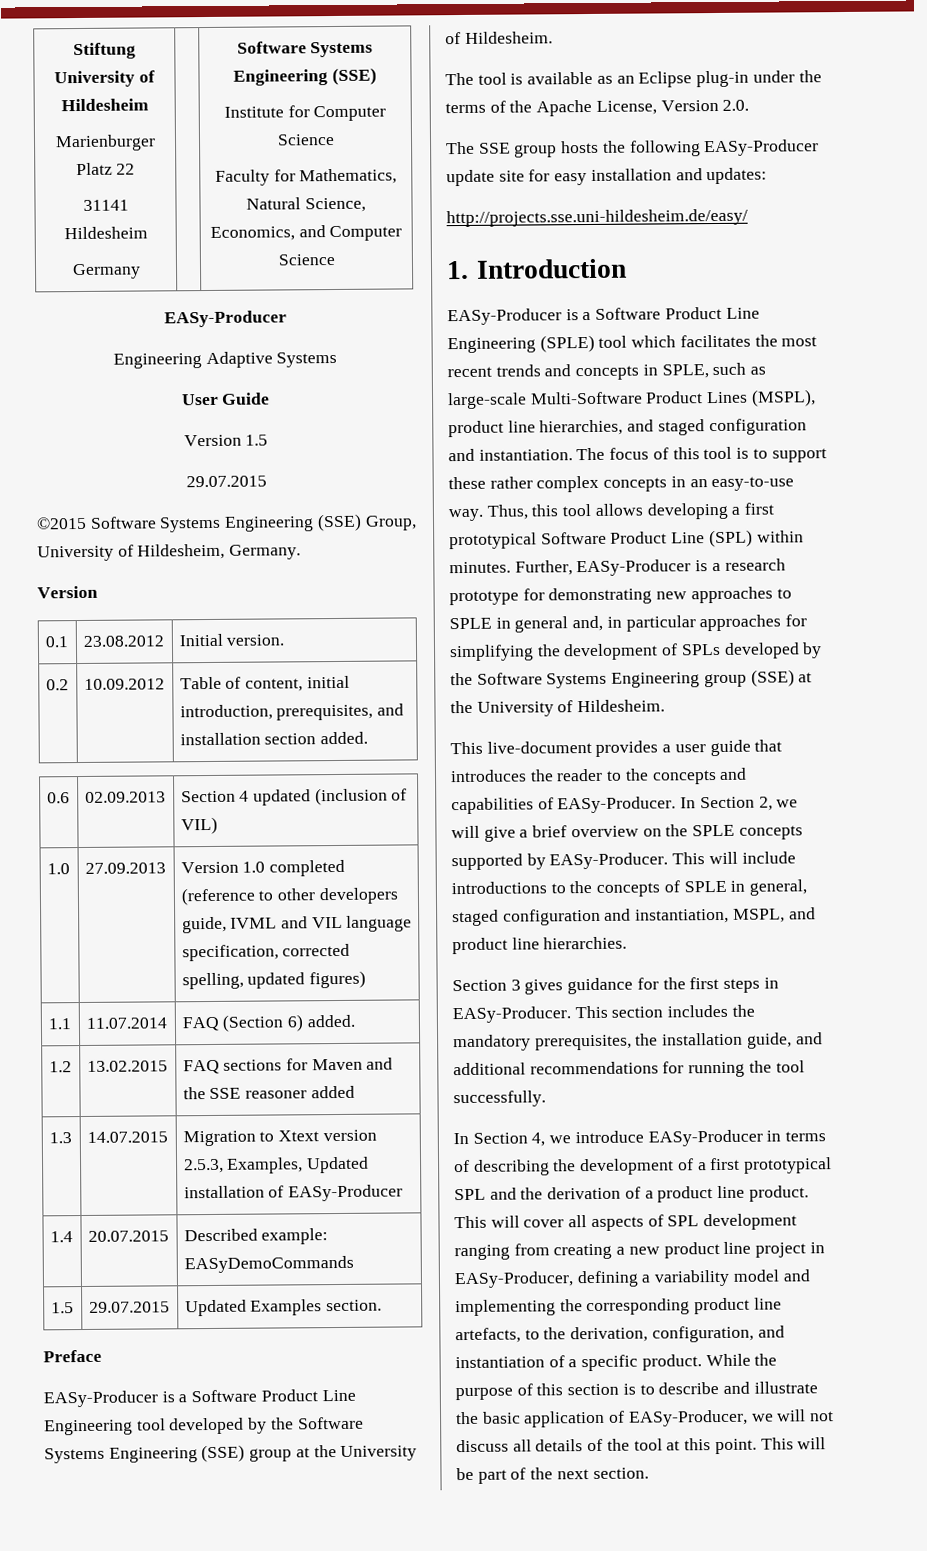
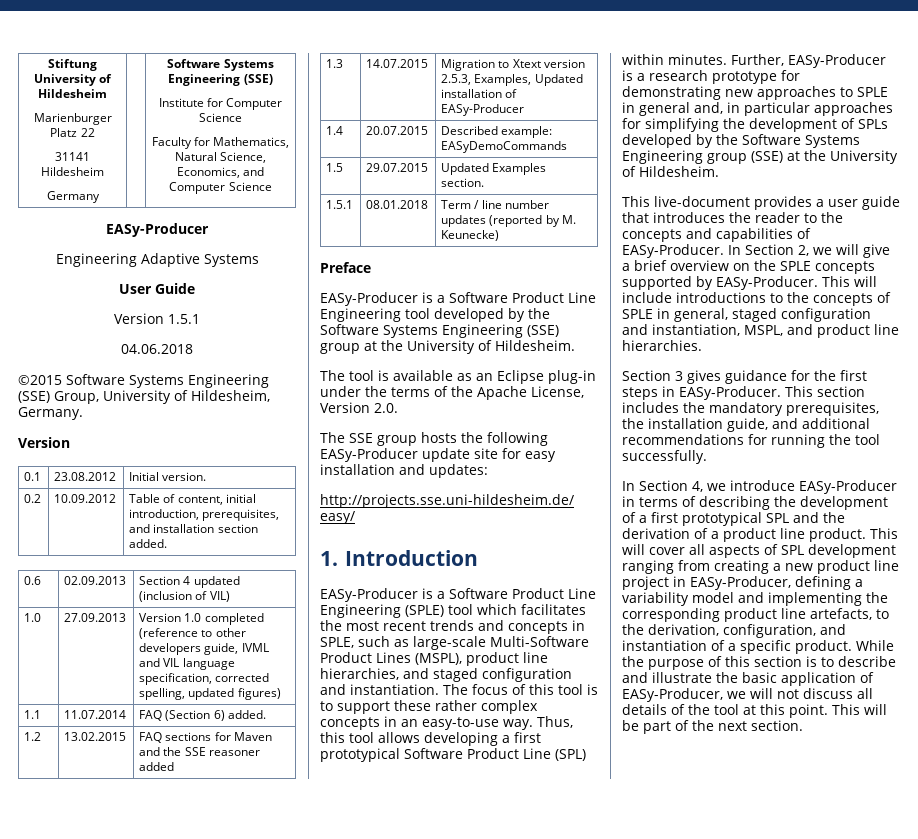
- Version 1.5
- 29.07.2015
+ Version 1.5.1
+ 04.06.2018
+ 1.5.1 | 08.01.2018 | Term / line number updates (reported by M. Keunecke)

